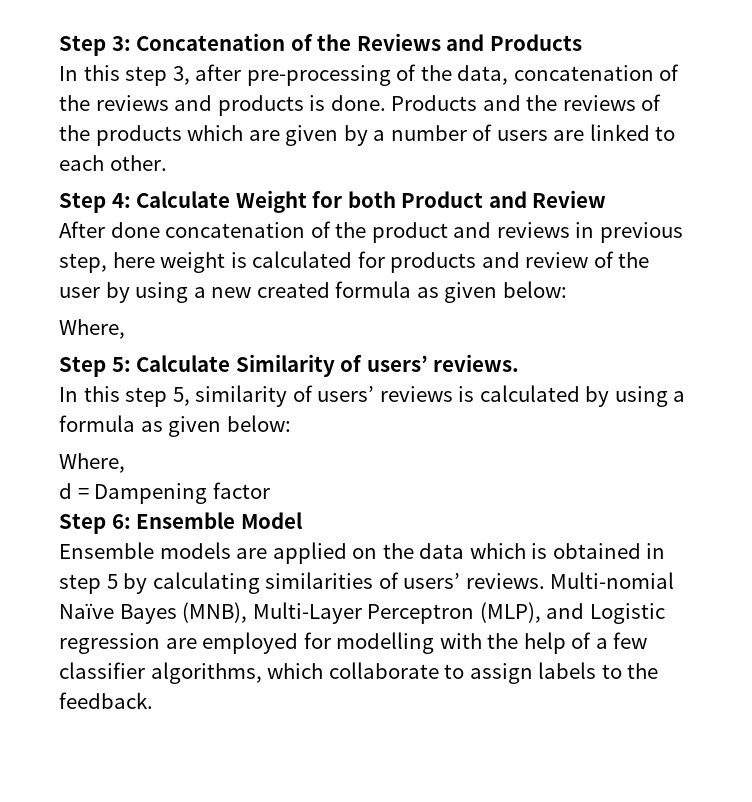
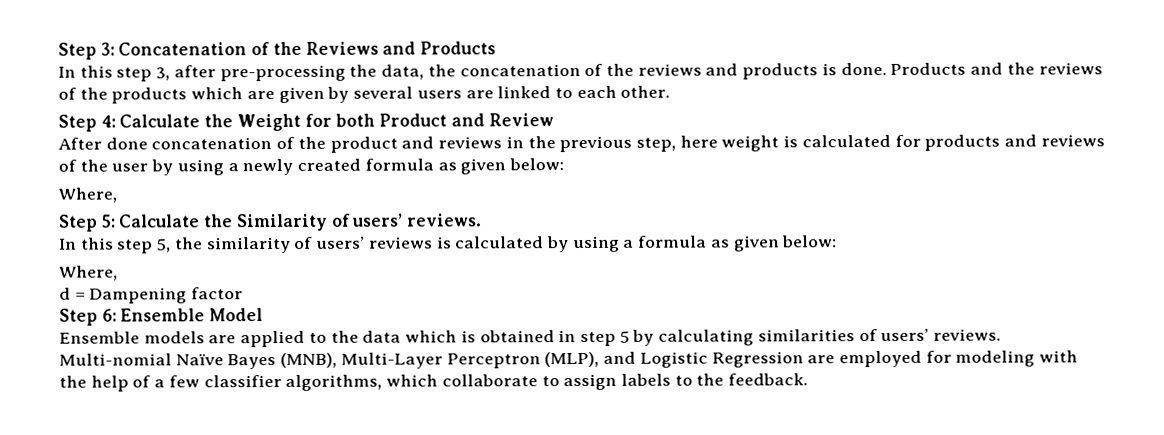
- In this step 3, after pre-processing of the data, concatenation of the reviews and products is done.
+ In this step 3, after pre-processing the data, the concatenation of the reviews and products is done.
- Products and the reviews of the products which are given by a number of users are linked to each other.
+ Products and the reviews of the products which are given by several users are linked to each other.
- Step 4: Calculate Weight for both Product and Review
+ Step 4: Calculate the Weight for both Product and Review
- After done concatenation of the product and reviews in previous step, here weight is calculated for products and review of the user by using a new created formula as given below:
+ After done concatenation of the product and reviews in the previous step, here weight is calculated for products and reviews of the user by using a newly created formula as given below:
- Step 5: Calculate Similarity of users’ reviews.
+ Step 5: Calculate the Similarity of users’ reviews.
- In this step 5, similarity of users’ reviews is calculated by using a formula as given below:
+ In this step 5, the similarity of users’ reviews is calculated by using a formula as given below:
- Ensemble models are applied on the data which is obtained in step 5 by calculating similarities of users’ reviews.
+ Ensemble models are applied to the data which is obtained in step 5 by calculating similarities of users’ reviews.
- Multi-nomial Naïve Bayes (MNB), Multi-Layer Perceptron (MLP), and Logistic regression are employed for modelling with the help of a few classifier algorithms, which collaborate to assign labels to the feedback.
+ Multi-nomial Naïve Bayes (MNB), Multi-Layer Perceptron (MLP), and Logistic Regression are employed for modeling with the help of a few classifier algorithms, which collaborate to assign labels to the feedback.

